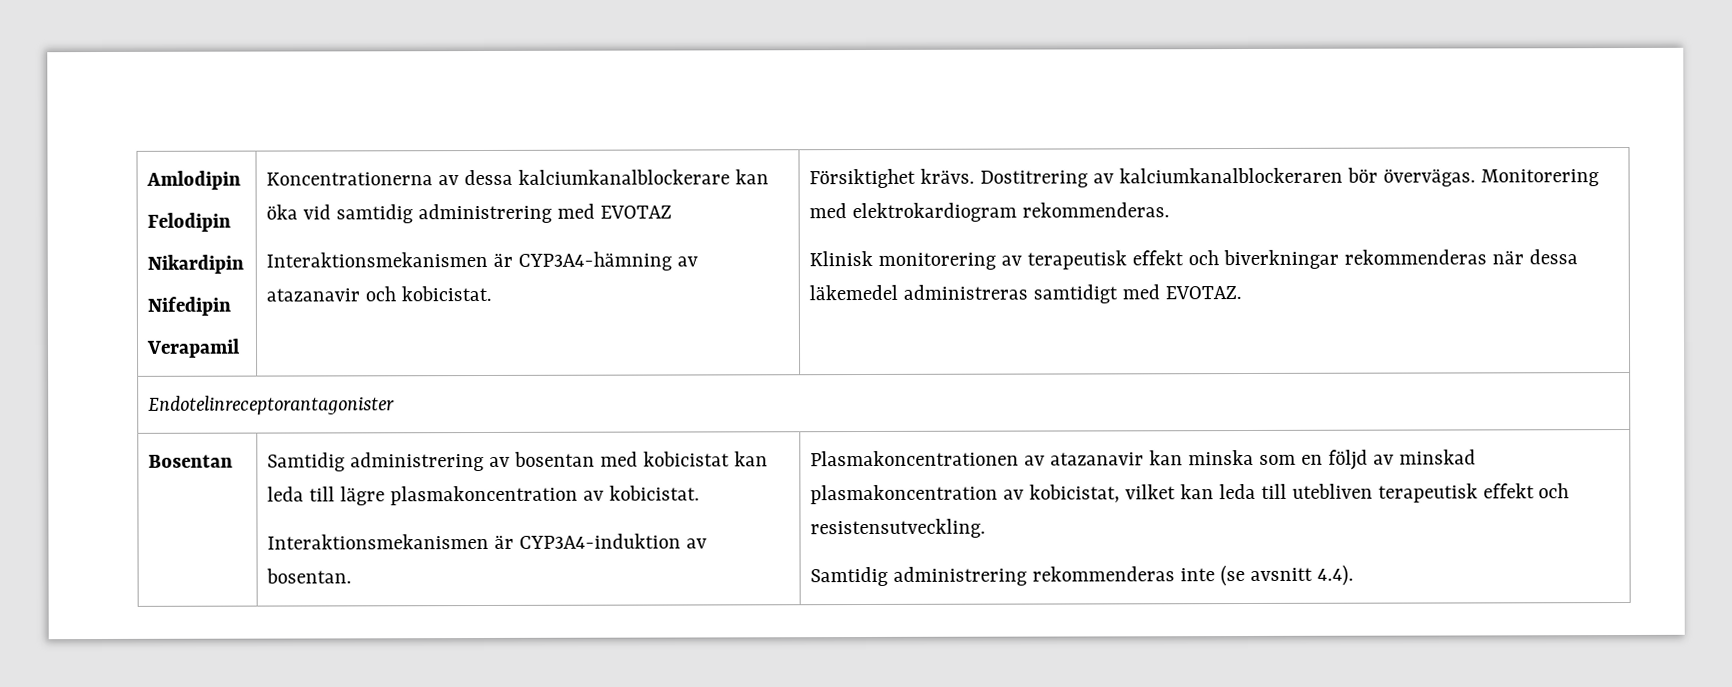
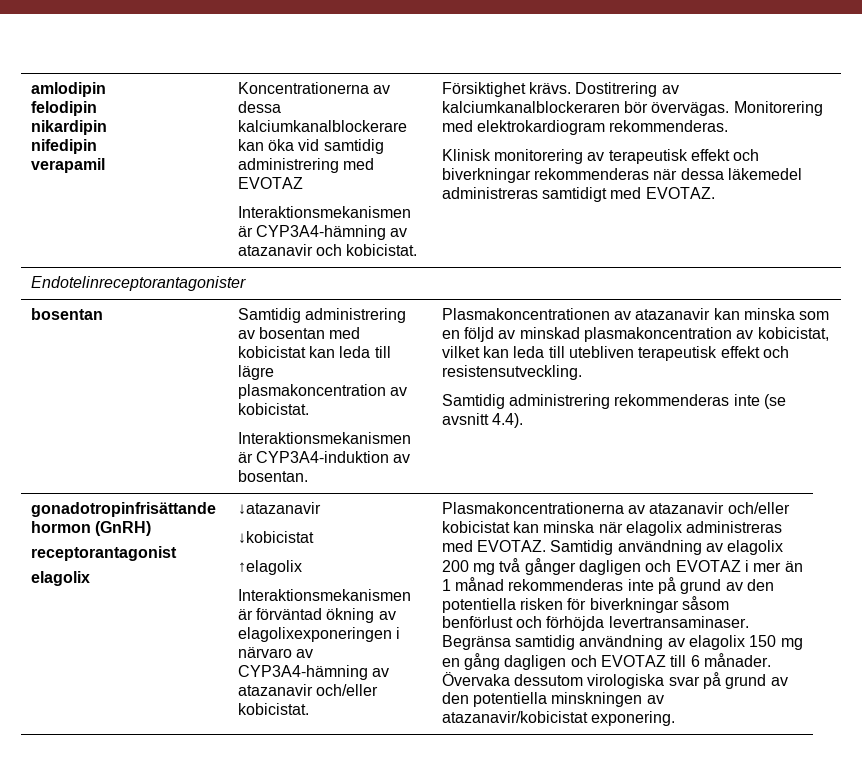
- Amlodipin
- Felodipin
- Nikardipin
- Nifedipin
- Verapamil
+ amlodipin
+ felodipin
+ nikardipin
+ nifedipin
+ verapamil
  Endotelinreceptorantagonister
- Bosentan
+ bosentan
+ gonadotropinfrisättande hormon (GnRH)
+ receptorantagonist
+ elagolix | ↓atazanavir
+ ↓kobicistat
+ ↑elagolix
+ Interaktionsmekanismen är förväntad ökning av elagolixexponeringen i närvaro av CYP3A4-hämning av atazanavir och/eller kobicistat. | Plasmakoncentrationerna av atazanavir och/eller kobicistat kan minska när elagolix administreras med EVOTAZ. Samtidig användning av elagolix 200 mg två gånger dagligen och EVOTAZ i mer än 1 månad rekommenderas inte på grund av den potentiella risken för biverkningar såsom benförlust och förhöjda levertransaminaser. Begränsa samtidig användning av elagolix 150 mg en gång dagligen och EVOTAZ till 6 månader. Övervaka dessutom virologiska svar på grund av den potentiella minskningen av atazanavir/kobicistat exponering.

